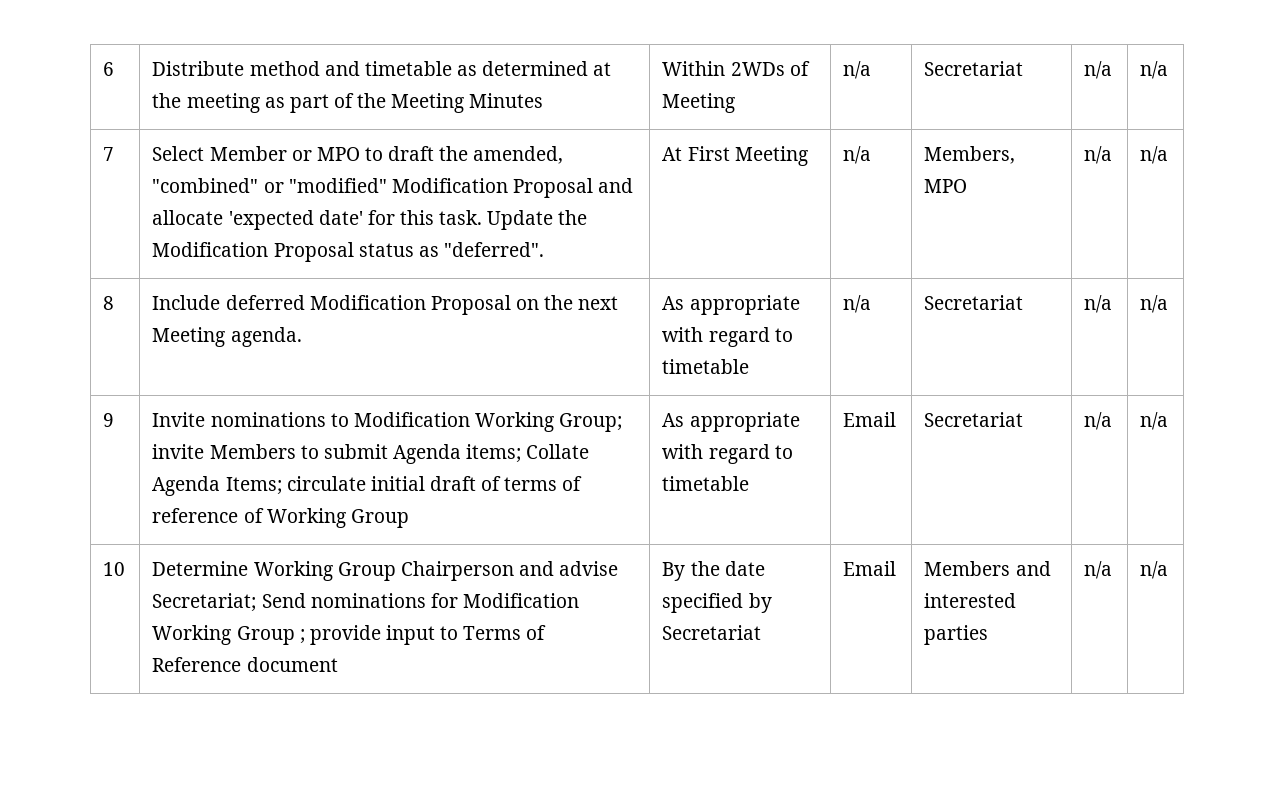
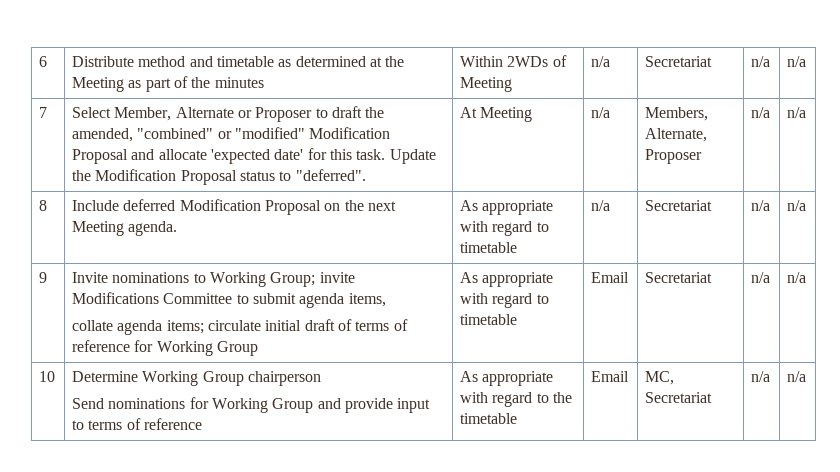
- 6 | Distribute method and timetable as determined at the meeting as part of the Meeting Minutes | Within 2WDs of Meeting | n/a | Secretariat | n/a | n/a
+ 6 | Distribute method and timetable as determined at the Meeting as part of the minutes | Within 2WDs of Meeting | n/a | Secretariat | n/a | n/a
- 7 | Select Member or MPO to draft the amended, "combined" or "modified" Modification Proposal and allocate 'expected date' for this task. Update the Modification Proposal status as "deferred". | At First Meeting | n/a | Members, MPO | n/a | n/a
+ 7 | Select Member, Alternate or Proposer to draft the amended, "combined" or "modified" Modification Proposal and allocate 'expected date' for this task. Update the Modification Proposal status to "deferred". | At Meeting | n/a | Members, Alternate, Proposer | n/a | n/a
- 9 | Invite nominations to Modification Working Group; invite Members to submit Agenda items; Collate Agenda Items; circulate initial draft of terms of reference of Working Group | As appropriate with regard to timetable | Email | Secretariat | n/a | n/a
+ 9 | Invite nominations to Working Group; invite Modifications Committee to submit agenda items,
+ collate agenda items; circulate initial draft of terms of reference for Working Group | As appropriate with regard to timetable | Email | Secretariat | n/a | n/a
- 10 | Determine Working Group Chairperson and advise Secretariat; Send nominations for Modification Working Group ; provide input to Terms of Reference document | By the date specified by Secretariat | Email | Members and interested parties | n/a | n/a
+ 10 | Determine Working Group chairperson
+ Send nominations for Working Group and provide input to terms of reference | As appropriate with regard to the timetable | Email | MC, Secretariat | n/a | n/a

